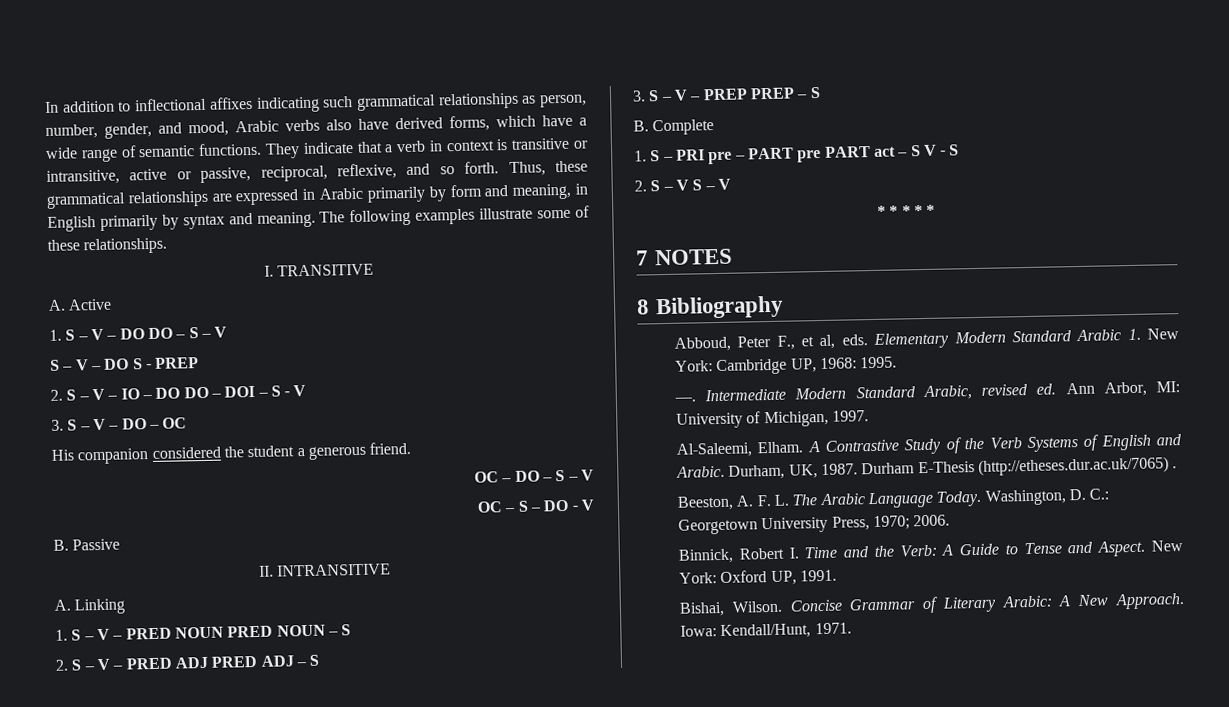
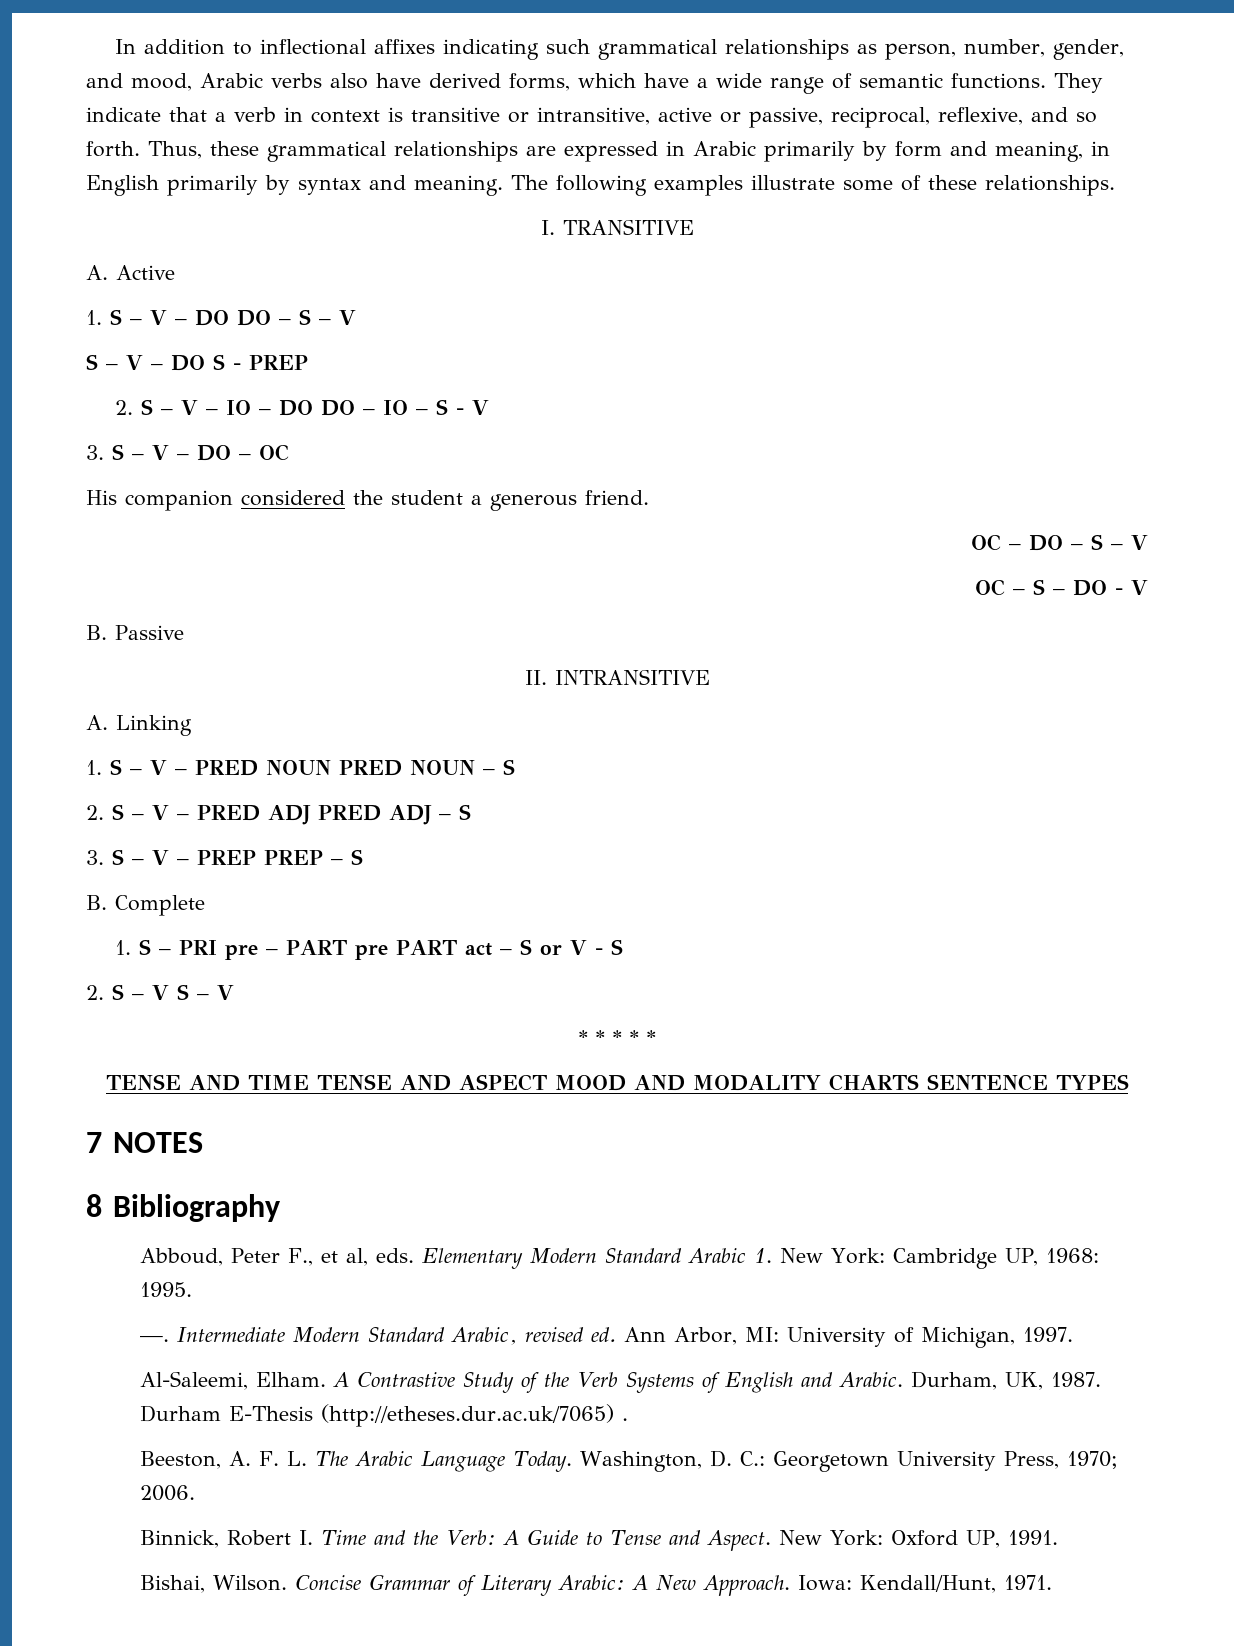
- 2. S – V – IO – DO DO – DOI – S - V
+ 2. S – V – IO – DO DO – IO – S - V
- 1. S – PRI pre – PART pre PART act – S V - S
+ 1. S – PRI pre – PART pre PART act – S or V - S
+ TENSE AND TIME TENSE AND ASPECT MOOD AND MODALITY CHARTS SENTENCE TYPES

